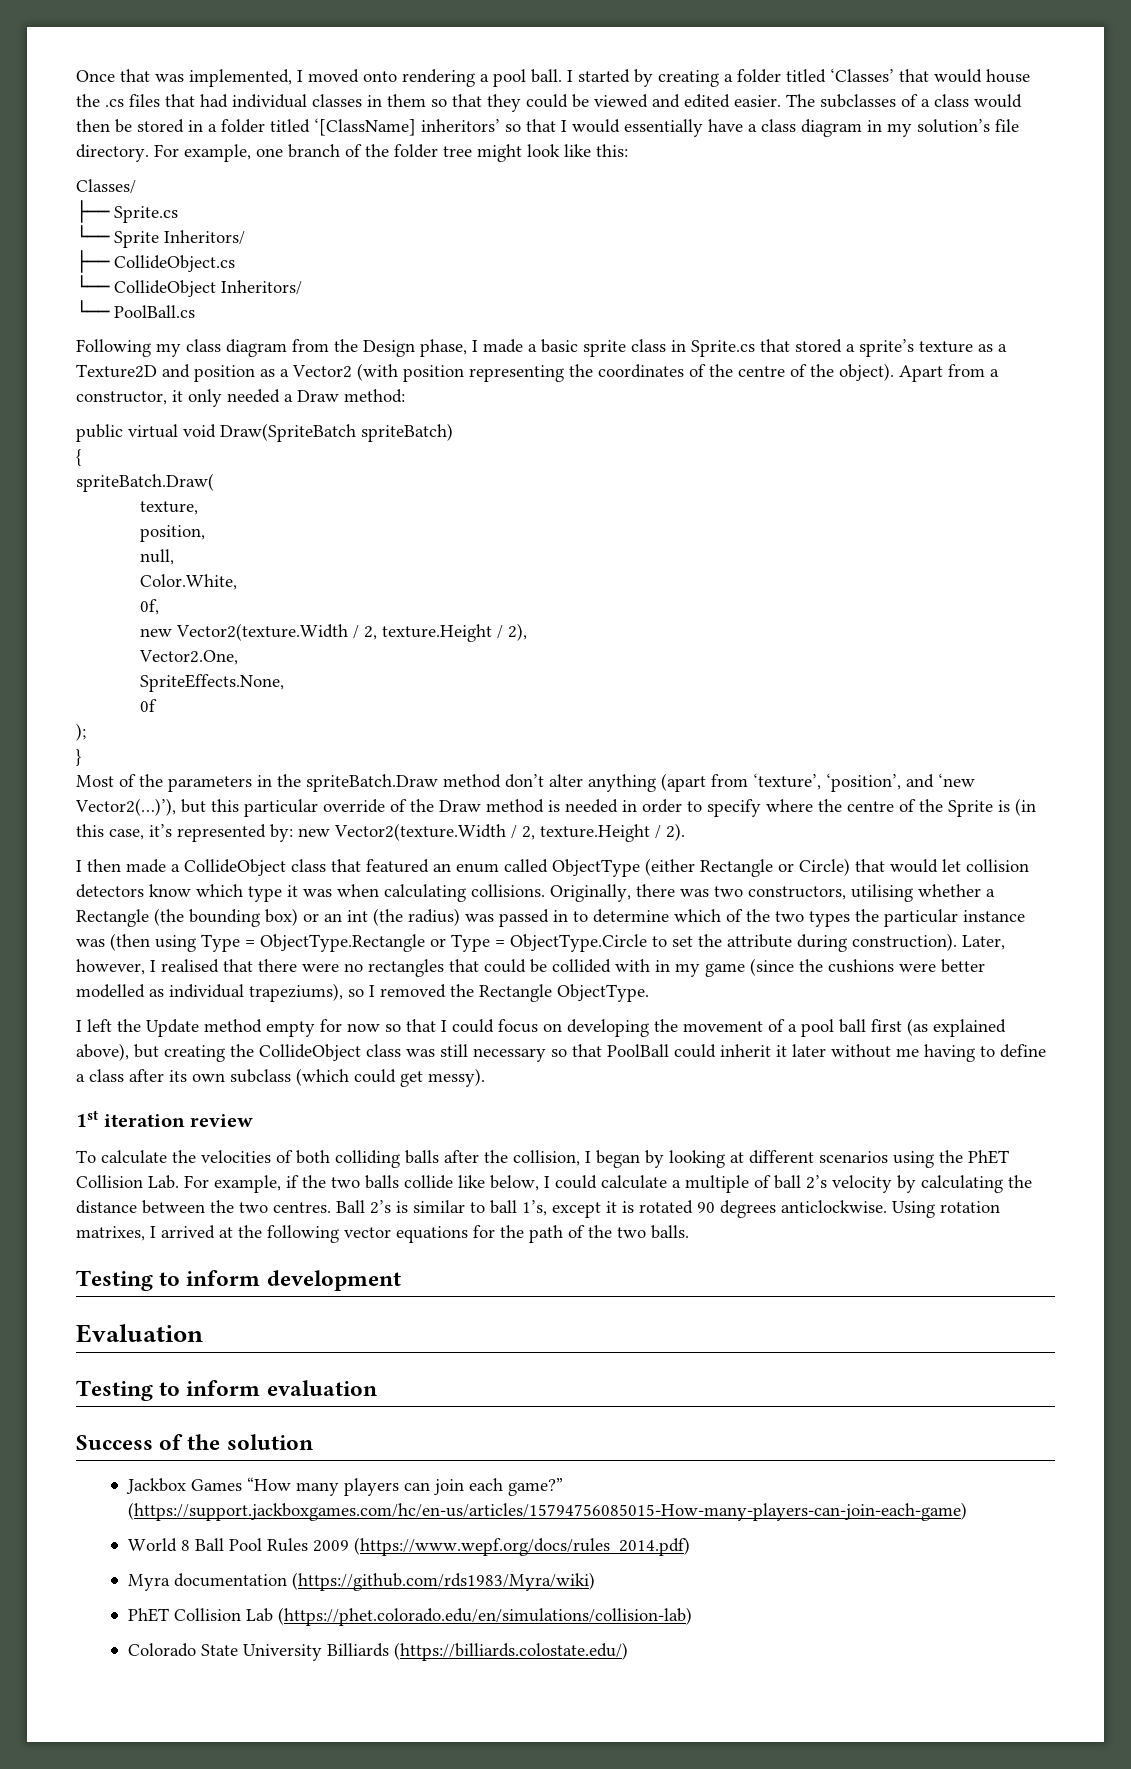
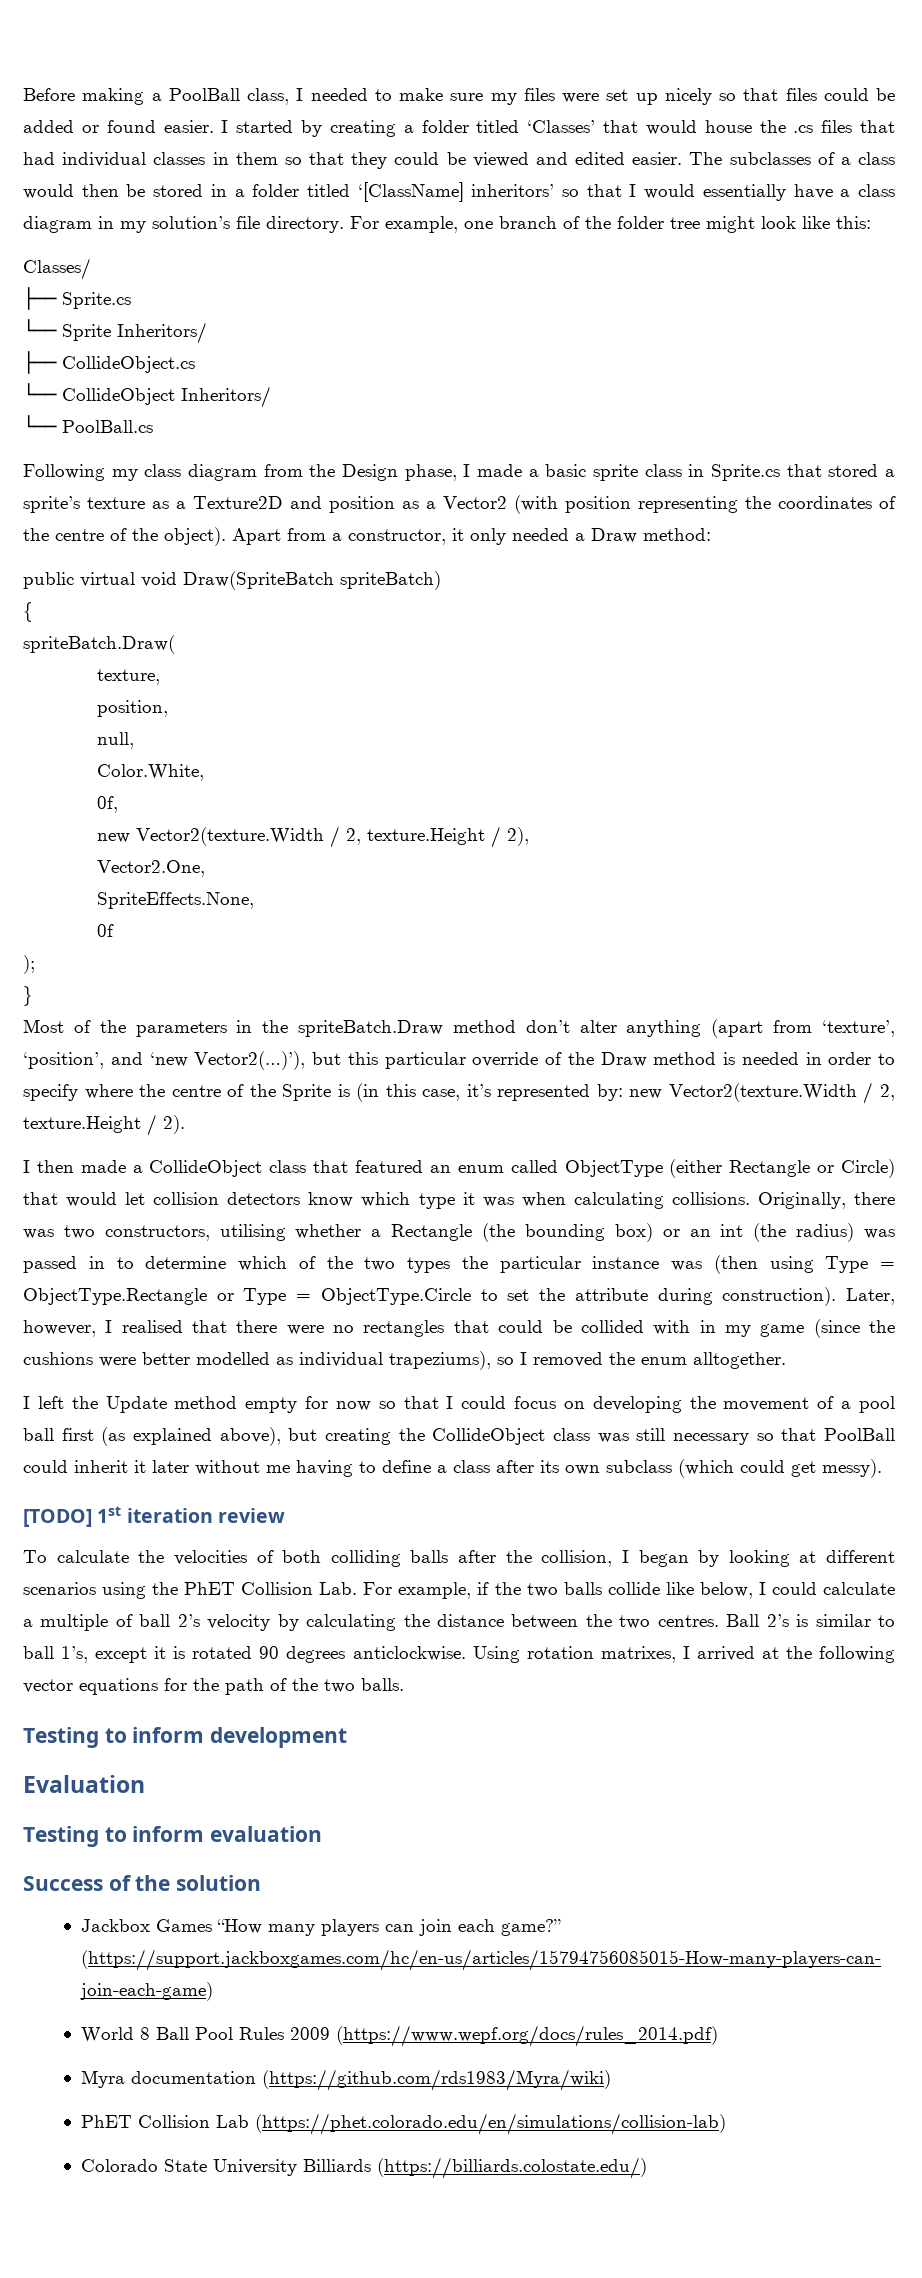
- Once that was implemented, I moved onto rendering a pool ball.
+ Before making a PoolBall class, I needed to make sure my files were set up nicely so that files could be added or found easier.
- Later, however, I realised that there were no rectangles that could be collided with in my game (since the cushions were better modelled as individual trapeziums), so I removed the Rectangle ObjectType.
+ Later, however, I realised that there were no rectangles that could be collided with in my game (since the cushions were better modelled as individual trapeziums), so I removed the enum alltogether.
- 1st iteration review
+ [TODO] 1st iteration review

